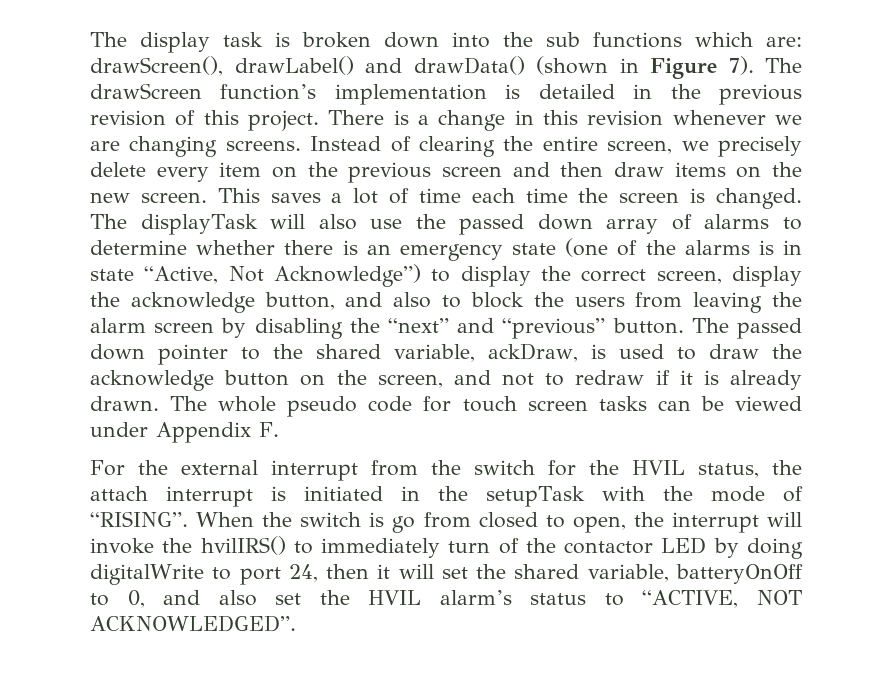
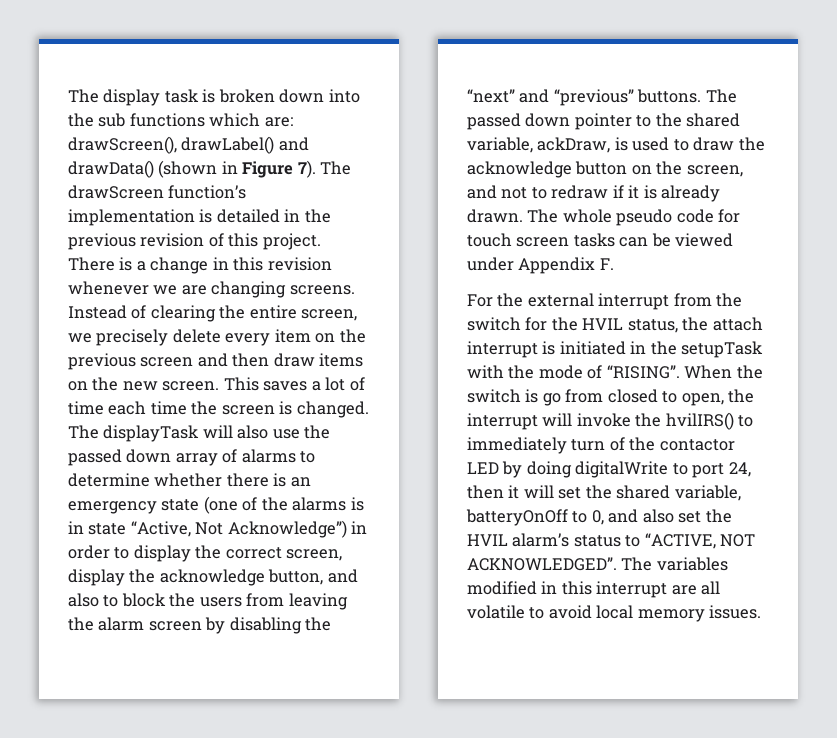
- The displayTask will also use the passed down array of alarms to determine whether there is an emergency state (one of the alarms is in state “Active, Not Acknowledge”) to display the correct screen, display the acknowledge button, and also to block the users from leaving the alarm screen by disabling the “next” and “previous” button.
+ The displayTask will also use the passed down array of alarms to determine whether there is an emergency state (one of the alarms is in state “Active, Not Acknowledge”) in order to display the correct screen, display the acknowledge button, and also to block the users from leaving the alarm screen by disabling the “next” and “previous” buttons.
+ The variables modified in this interrupt are all volatile to avoid local memory issues.

